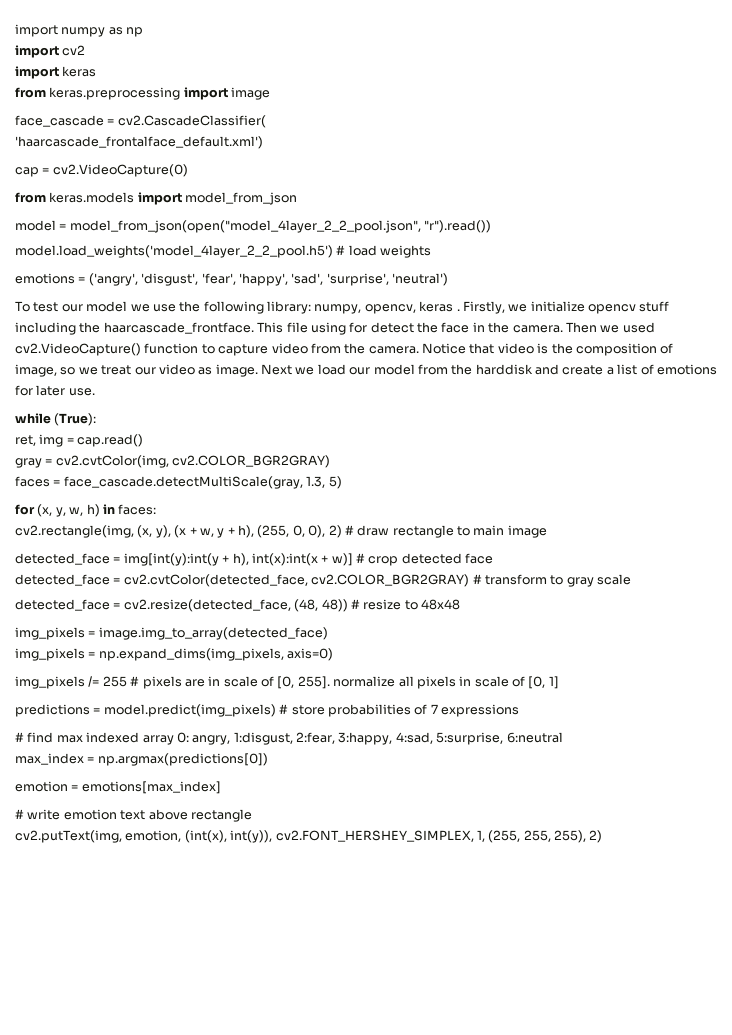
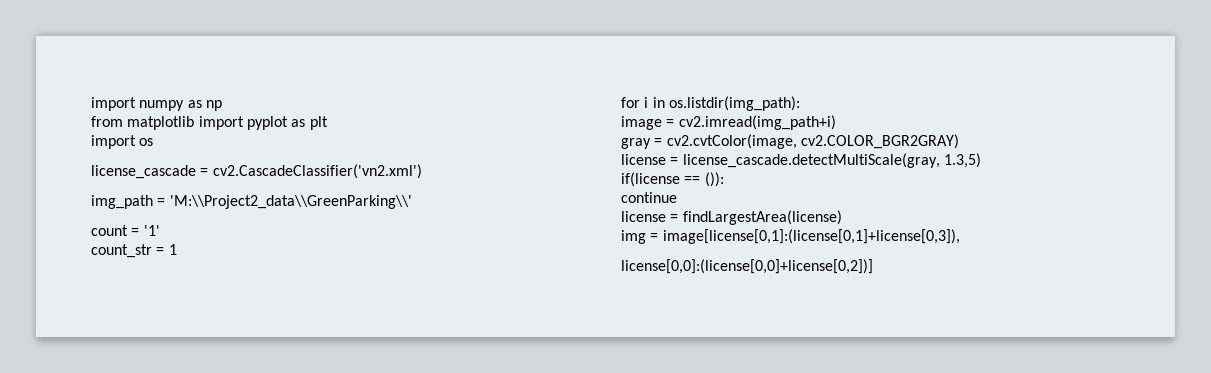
- import cv2
- import keras
- from keras.preprocessing import image
- face_cascade = cv2.CascadeClassifier(
- 'haarcascade_frontalface_default.xml')
- cap = cv2.VideoCapture(0)
- from keras.models import model_from_json
- model = model_from_json(open("model_4layer_2_2_pool.json", "r").read())
- model.load_weights('model_4layer_2_2_pool.h5') # load weights
- emotions = ('angry', 'disgust', 'fear', 'happy', 'sad', 'surprise', 'neutral')
- To test our model we use the following library: numpy, opencv, keras . Firstly, we initialize opencv stuff including the haarcascade_frontface. This file using for detect the face in the camera. Then we used cv2.VideoCapture() function to capture video from the camera. Notice that video is the composition of image, so we treat our video as image. Next we load our model from the harddisk and create a list of emotions for later use.
- while (True):
- ret, img = cap.read()
+ from matplotlib import pyplot as plt
+ import os
+ license_cascade = cv2.CascadeClassifier('vn2.xml')
+ img_path = 'M:\\Project2_data\\GreenParking\\'
+ count = '1'
+ count_str = 1
+ for i in os.listdir(img_path):
+ image = cv2.imread(img_path+i)
- gray = cv2.cvtColor(img, cv2.COLOR_BGR2GRAY)
+ gray = cv2.cvtColor(image, cv2.COLOR_BGR2GRAY)
- faces = face_cascade.detectMultiScale(gray, 1.3, 5)
- for (x, y, w, h) in faces:
- cv2.rectangle(img, (x, y), (x + w, y + h), (255, 0, 0), 2) # draw rectangle to main image
- detected_face = img[int(y):int(y + h), int(x):int(x + w)] # crop detected face
- detected_face = cv2.cvtColor(detected_face, cv2.COLOR_BGR2GRAY) # transform to gray scale
- detected_face = cv2.resize(detected_face, (48, 48)) # resize to 48x48
- img_pixels = image.img_to_array(detected_face)
- img_pixels = np.expand_dims(img_pixels, axis=0)
- img_pixels /= 255 # pixels are in scale of [0, 255]. normalize all pixels in scale of [0, 1]
- predictions = model.predict(img_pixels) # store probabilities of 7 expressions
- # find max indexed array 0: angry, 1:disgust, 2:fear, 3:happy, 4:sad, 5:surprise, 6:neutral
- max_index = np.argmax(predictions[0])
- emotion = emotions[max_index]
- # write emotion text above rectangle
- cv2.putText(img, emotion, (int(x), int(y)), cv2.FONT_HERSHEY_SIMPLEX, 1, (255, 255, 255), 2)
+ license = license_cascade.detectMultiScale(gray, 1.3,5)
+ if(license == ()):
+ continue
+ license = findLargestArea(license)
+ img = image[license[0,1]:(license[0,1]+license[0,3]),
+ license[0,0]:(license[0,0]+license[0,2])]

